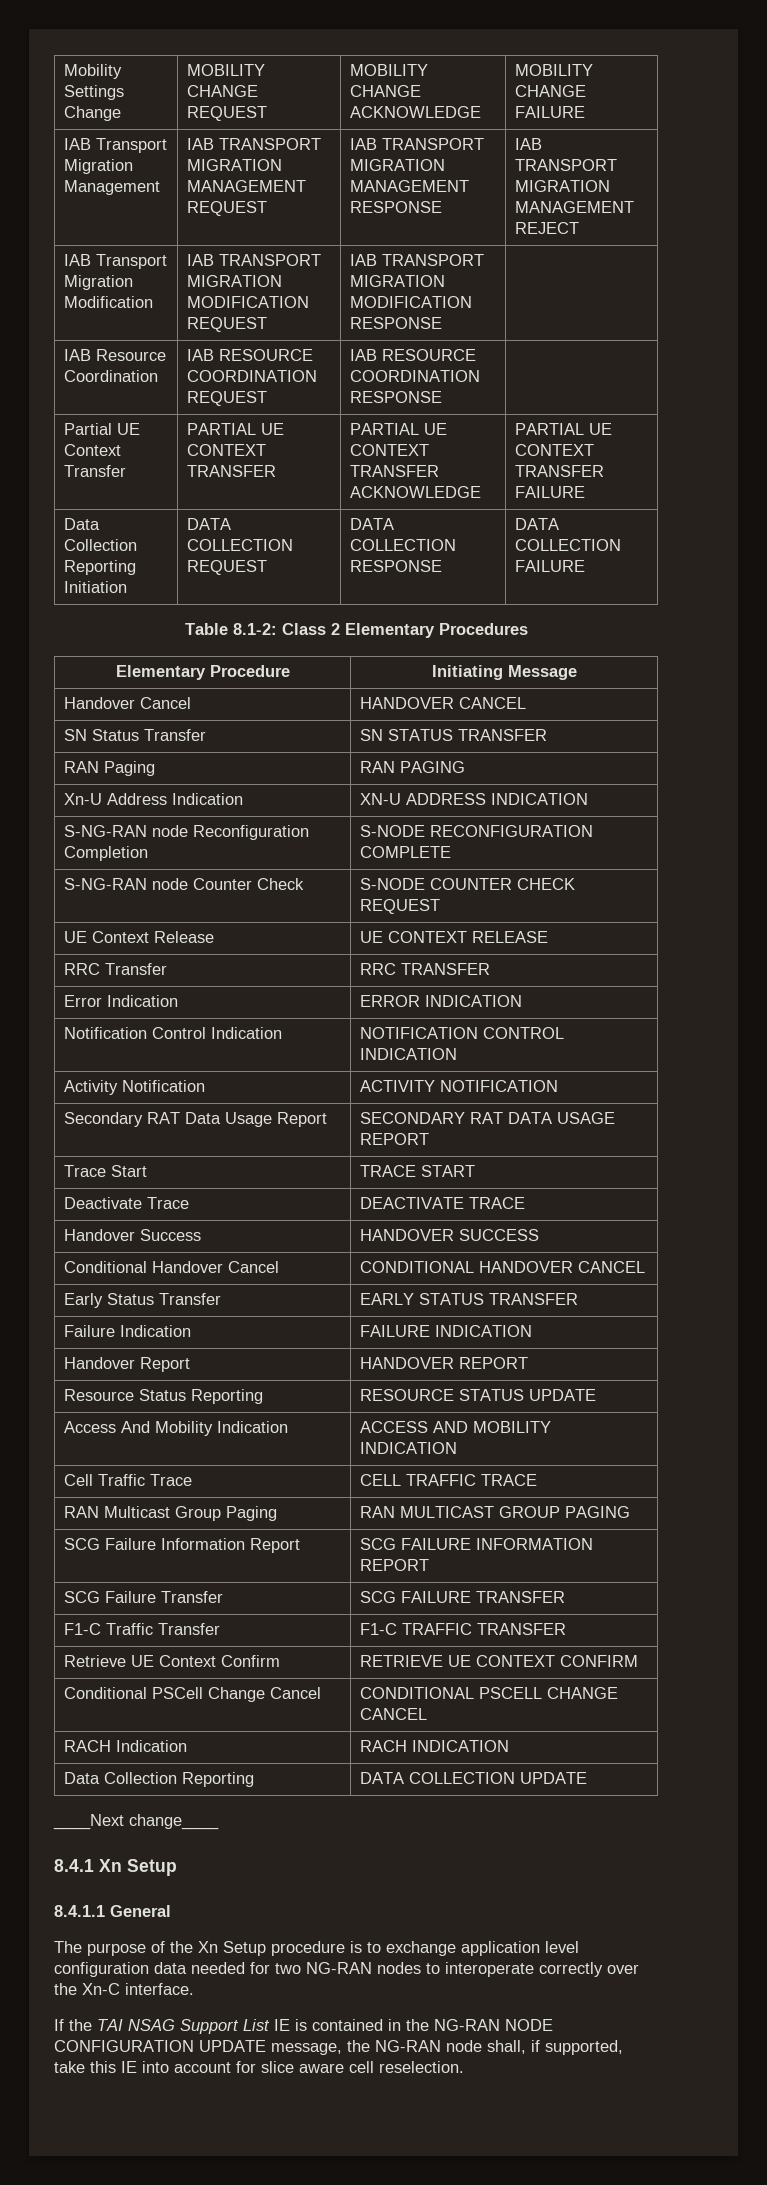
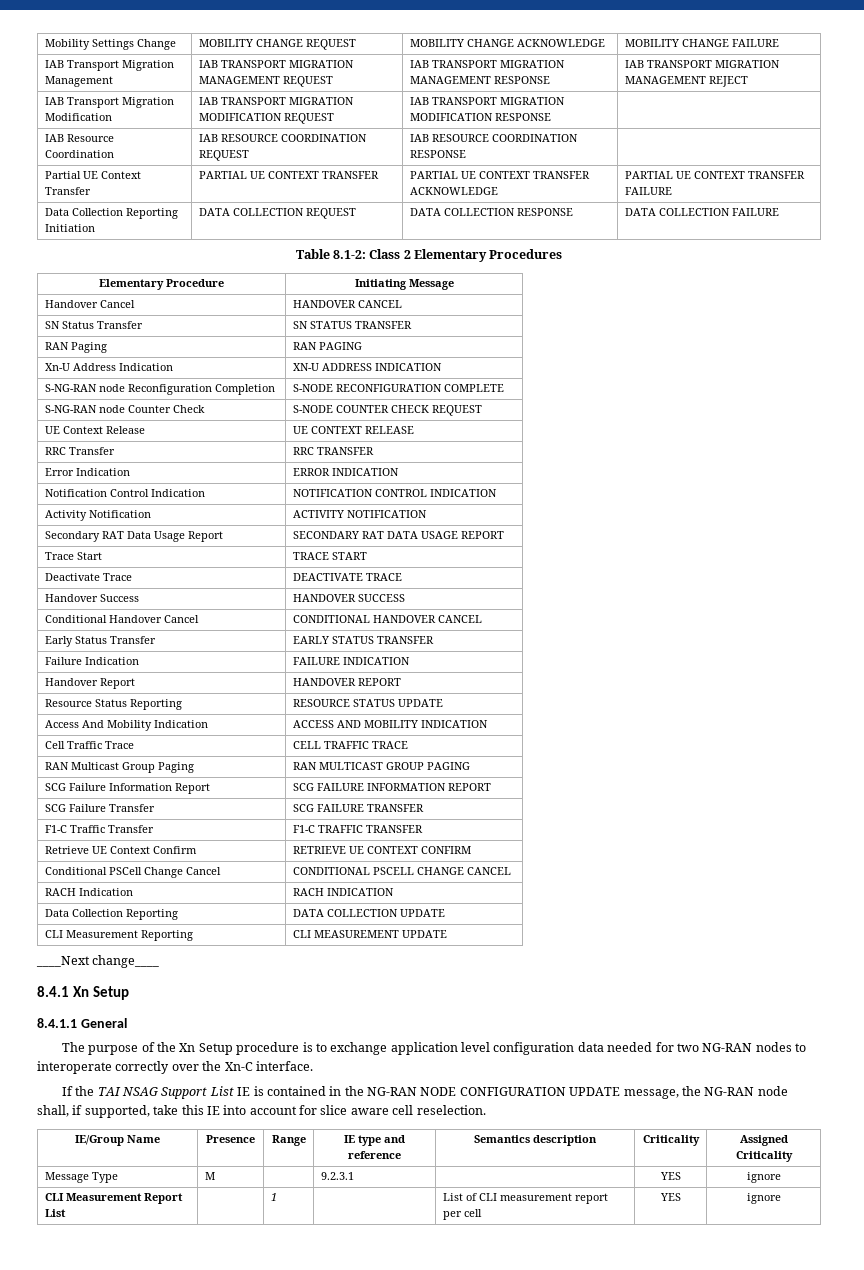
+ CLI Measurement Reporting | CLI MEASUREMENT UPDATE
+ IE/Group Name | Presence | Range | IE type and reference | Semantics description | Criticality | Assigned Criticality
+ Message Type | M | | 9.2.3.1 | | YES | ignore
+ CLI Measurement Report List | | 1 | | List of CLI measurement report per cell | YES | ignore

